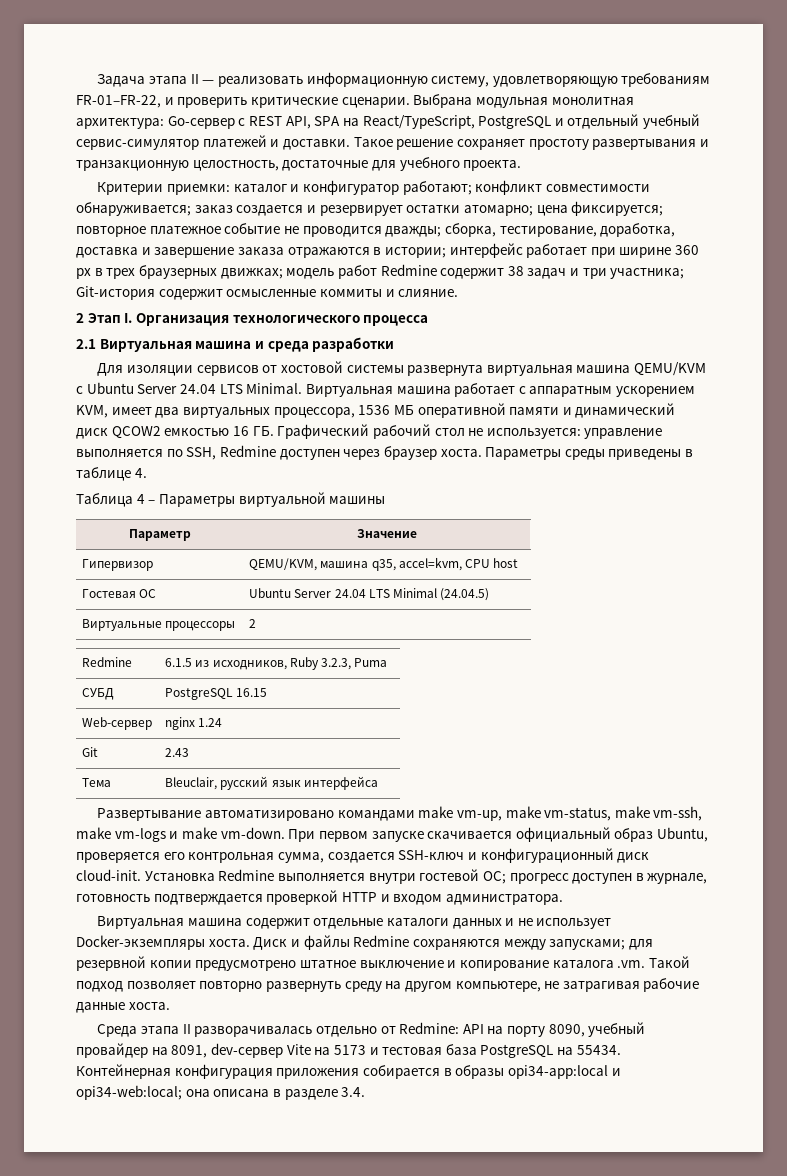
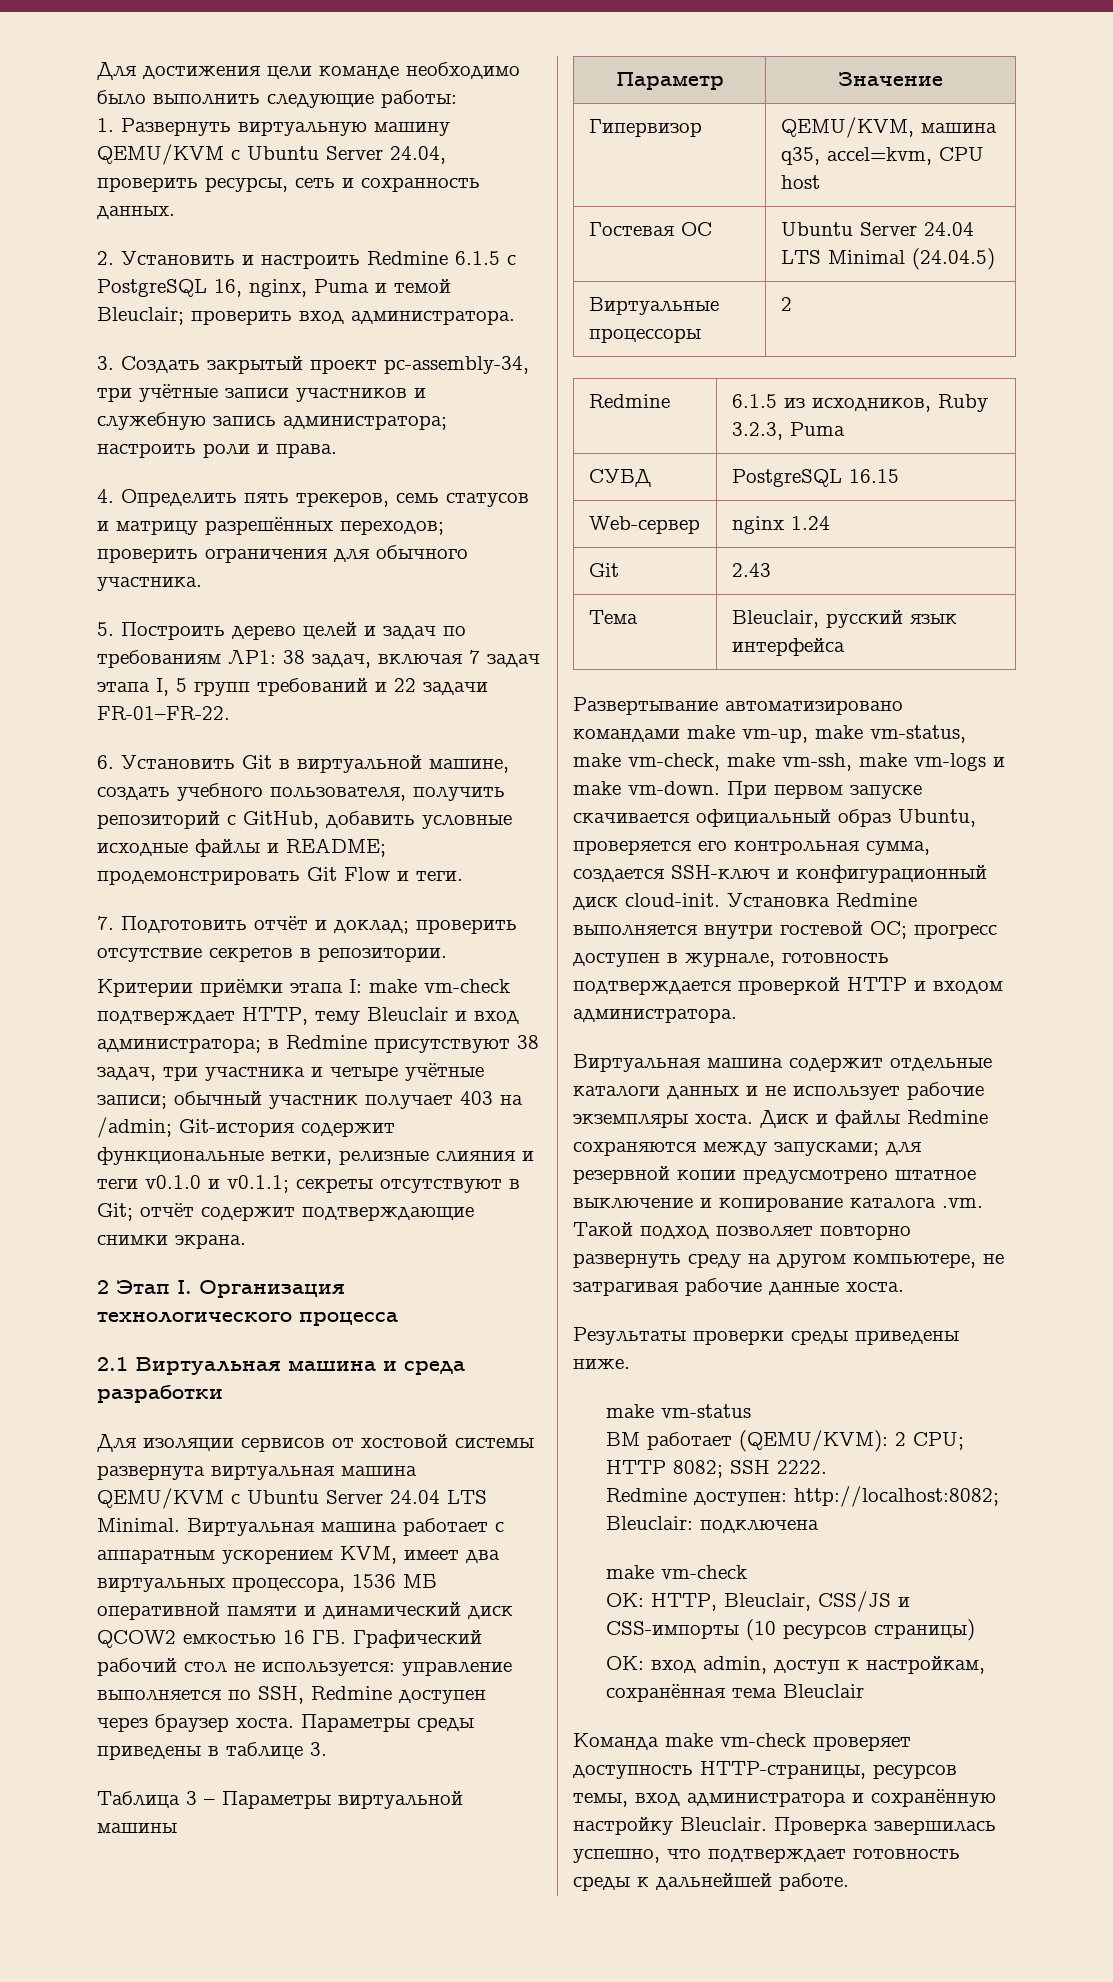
- Задача этапа II — реализовать информационную систему, удовлетворяющую требованиям FR-01–FR-22, и проверить критические сценарии. Выбрана модульная монолитная архитектура: Go-сервер с REST API, SPA на React/TypeScript, PostgreSQL и отдельный учебный сервис-симулятор платежей и доставки. Такое решение сохраняет простоту развертывания и транзакционную целостность, достаточные для учебного проекта.
- Критерии приемки: каталог и конфигуратор работают; конфликт совместимости обнаруживается; заказ создается и резервирует остатки атомарно; цена фиксируется; повторное платежное событие не проводится дважды; сборка, тестирование, доработка, доставка и завершение заказа отражаются в истории; интерфейс работает при ширине 360 px в трех браузерных движках; модель работ Redmine содержит 38 задач и три участника; Git-история содержит осмысленные коммиты и слияние.
+ Для достижения цели команде необходимо было выполнить следующие работы:
+ 1. Развернуть виртуальную машину QEMU/KVM с Ubuntu Server 24.04, проверить ресурсы, сеть и сохранность данных.
+ 2. Установить и настроить Redmine 6.1.5 с PostgreSQL 16, nginx, Puma и темой Bleuclair; проверить вход администратора.
+ 3. Создать закрытый проект pc-assembly-34, три учётные записи участников и служебную запись администратора; настроить роли и права.
+ 4. Определить пять трекеров, семь статусов и матрицу разрешённых переходов; проверить ограничения для обычного участника.
+ 5. Построить дерево целей и задач по требованиям ЛР1: 38 задач, включая 7 задач этапа I, 5 групп требований и 22 задачи FR-01–FR-22.
+ 6. Установить Git в виртуальной машине, создать учебного пользователя, получить репозиторий с GitHub, добавить условные исходные файлы и README; продемонстрировать Git Flow и теги.
+ 7. Подготовить отчёт и доклад; проверить отсутствие секретов в репозитории.
+ Критерии приёмки этапа I: make vm-check подтверждает HTTP, тему Bleuclair и вход администратора; в Redmine присутствуют 38 задач, три участника и четыре учётные записи; обычный участник получает 403 на /admin; Git-история содержит функциональные ветки, релизные слияния и теги v0.1.0 и v0.1.1; секреты отсутствуют в Git; отчёт содержит подтверждающие снимки экрана.
- Параметры среды приведены в таблице 4.
+ Параметры среды приведены в таблице 3.
- Таблица 4 – Параметры виртуальной машины
+ Таблица 3 – Параметры виртуальной машины
- Развертывание автоматизировано командами make vm-up, make vm-status, make vm-ssh, make vm-logs и make vm-down.
+ Развертывание автоматизировано командами make vm-up, make vm-status, make vm-check, make vm-ssh, make vm-logs и make vm-down.
- Виртуальная машина содержит отдельные каталоги данных и не использует Docker-экземпляры хоста.
+ Виртуальная машина содержит отдельные каталоги данных и не использует рабочие экземпляры хоста.
- Среда этапа II разворачивалась отдельно от Redmine: API на порту 8090, учебный провайдер на 8091, dev-сервер Vite на 5173 и тестовая база PostgreSQL на 55434. Контейнерная конфигурация приложения собирается в образы opi34-app:local и opi34-web:local; она описана в разделе 3.4.
+ Результаты проверки среды приведены ниже.
+ make vm-status
+ ВМ работает (QEMU/KVM): 2 CPU; HTTP 8082; SSH 2222.
+ Redmine доступен: http://localhost:8082; Bleuclair: подключена
+ make vm-check
+ OK: HTTP, Bleuclair, CSS/JS и CSS-импорты (10 ресурсов страницы)
+ OK: вход admin, доступ к настройкам, сохранённая тема Bleuclair
+ Команда make vm-check проверяет доступность HTTP-страницы, ресурсов темы, вход администратора и сохранённую настройку Bleuclair. Проверка завершилась успешно, что подтверждает готовность среды к дальнейшей работе.

